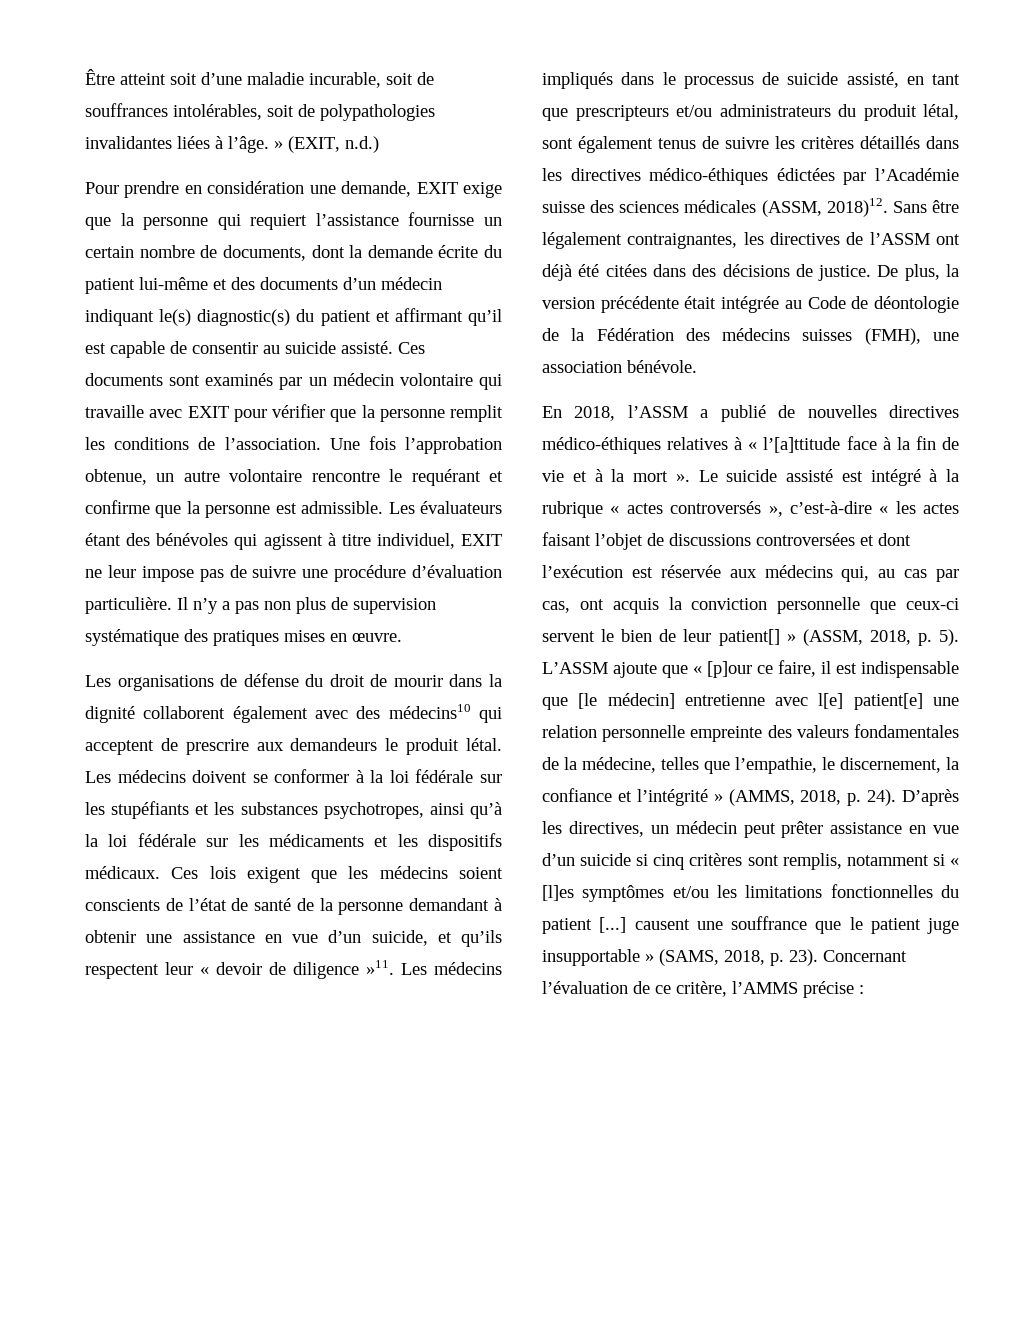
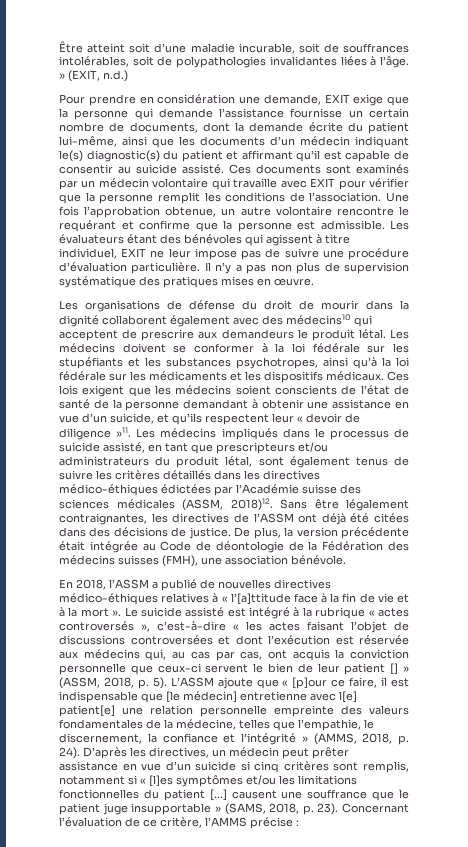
- Pour prendre en considération une demande, EXIT exige que la personne qui requiert l’assistance fournisse un certain nombre de documents, dont la demande écrite du patient lui-même et des documents d’un médecin indiquant le(s) diagnostic(s) du patient et affirmant qu’il est capable de consentir au suicide assisté.
+ Pour prendre en considération une demande, EXIT exige que la personne qui demande l’assistance fournisse un certain nombre de documents, dont la demande écrite du patient lui-même, ainsi que les documents d’un médecin indiquant le(s) diagnostic(s) du patient et affirmant qu’il est capable de consentir au suicide assisté.
- Le suicide assisté est intégré à la rubrique « actes controversés », c’est-à-dire « les actes faisant l’objet de discussions controversées et dont l’exécution est réservée aux médecins qui, au cas par cas, ont acquis la conviction personnelle que ceux-ci servent le bien de leur patient[] » (ASSM, 2018, p. 5).
+ Le suicide assisté est intégré à la rubrique « actes controversés », c’est-à-dire « les actes faisant l’objet de discussions controversées et dont l’exécution est réservée aux médecins qui, au cas par cas, ont acquis la conviction personnelle que ceux-ci servent le bien de leur patient [] » (ASSM, 2018, p. 5).

